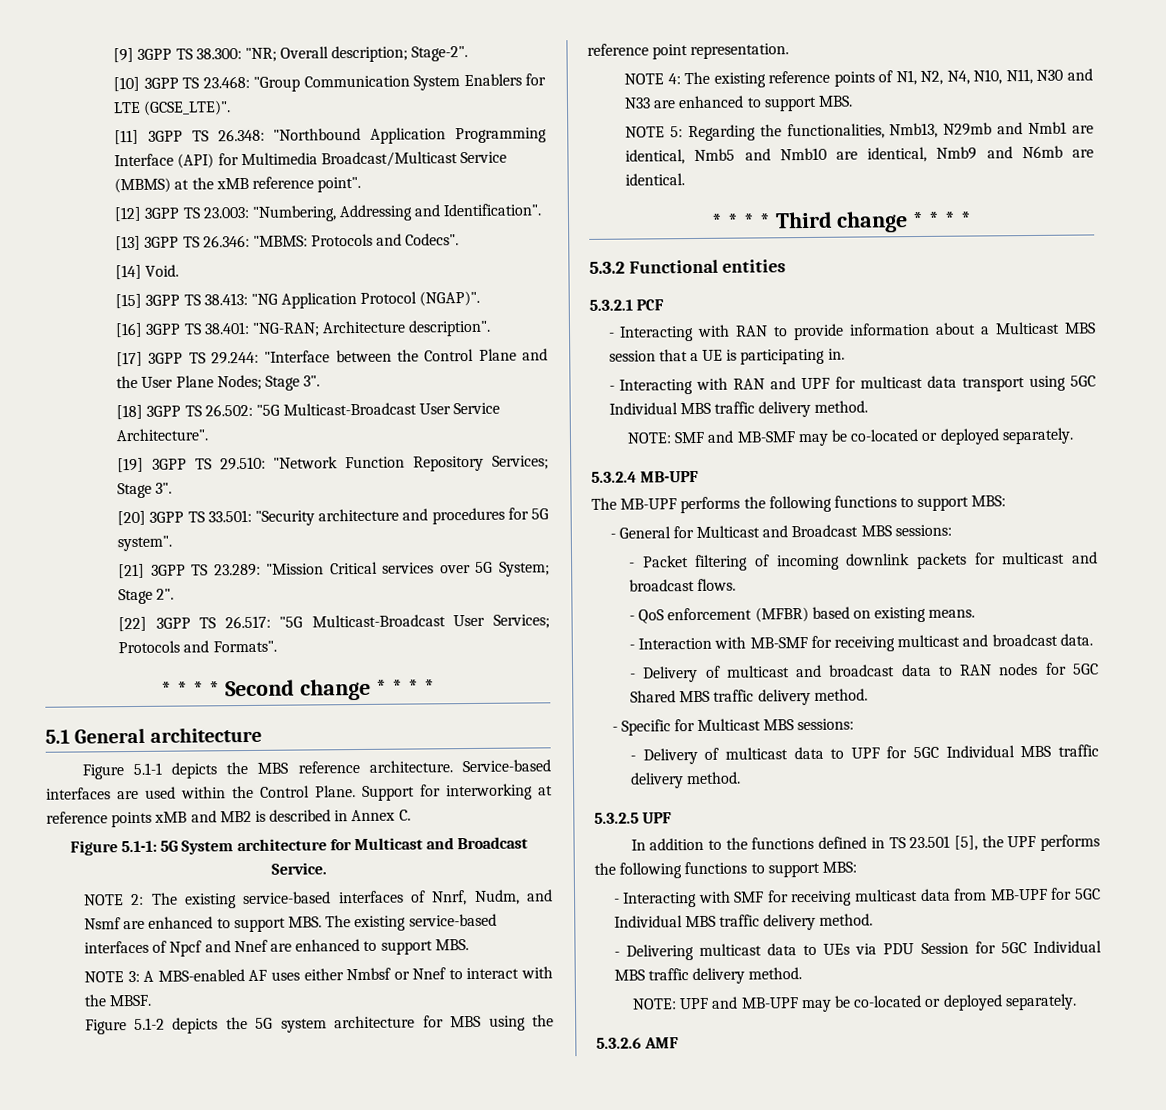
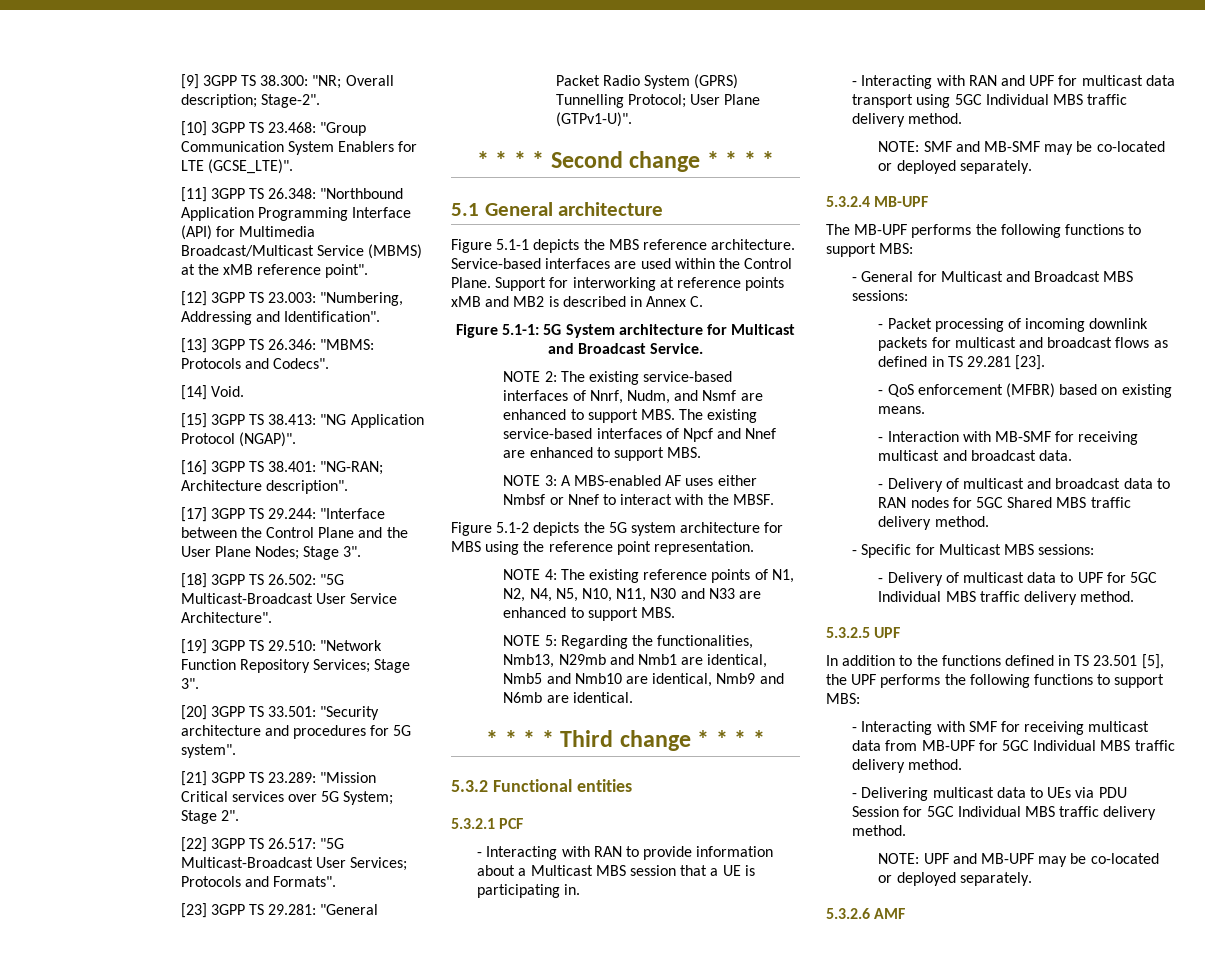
+ [23] 3GPP TS 29.281: "General Packet Radio System (GPRS) Tunnelling Protocol; User Plane (GTPv1-U)".
- NOTE 4: The existing reference points of N1, N2, N4, N10, N11, N30 and N33 are enhanced to support MBS.
+ NOTE 4: The existing reference points of N1, N2, N4, N5, N10, N11, N30 and N33 are enhanced to support MBS.
- - Packet filtering of incoming downlink packets for multicast and broadcast flows.
+ - Packet processing of incoming downlink packets for multicast and broadcast flows as defined in TS 29.281 [23].

